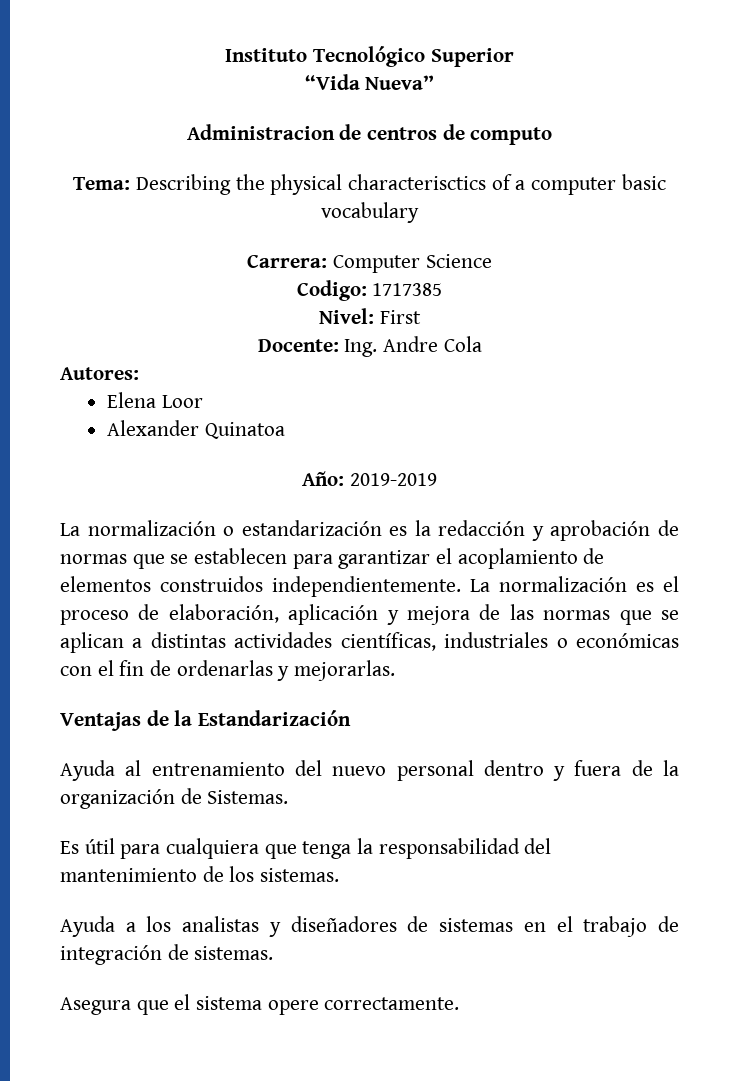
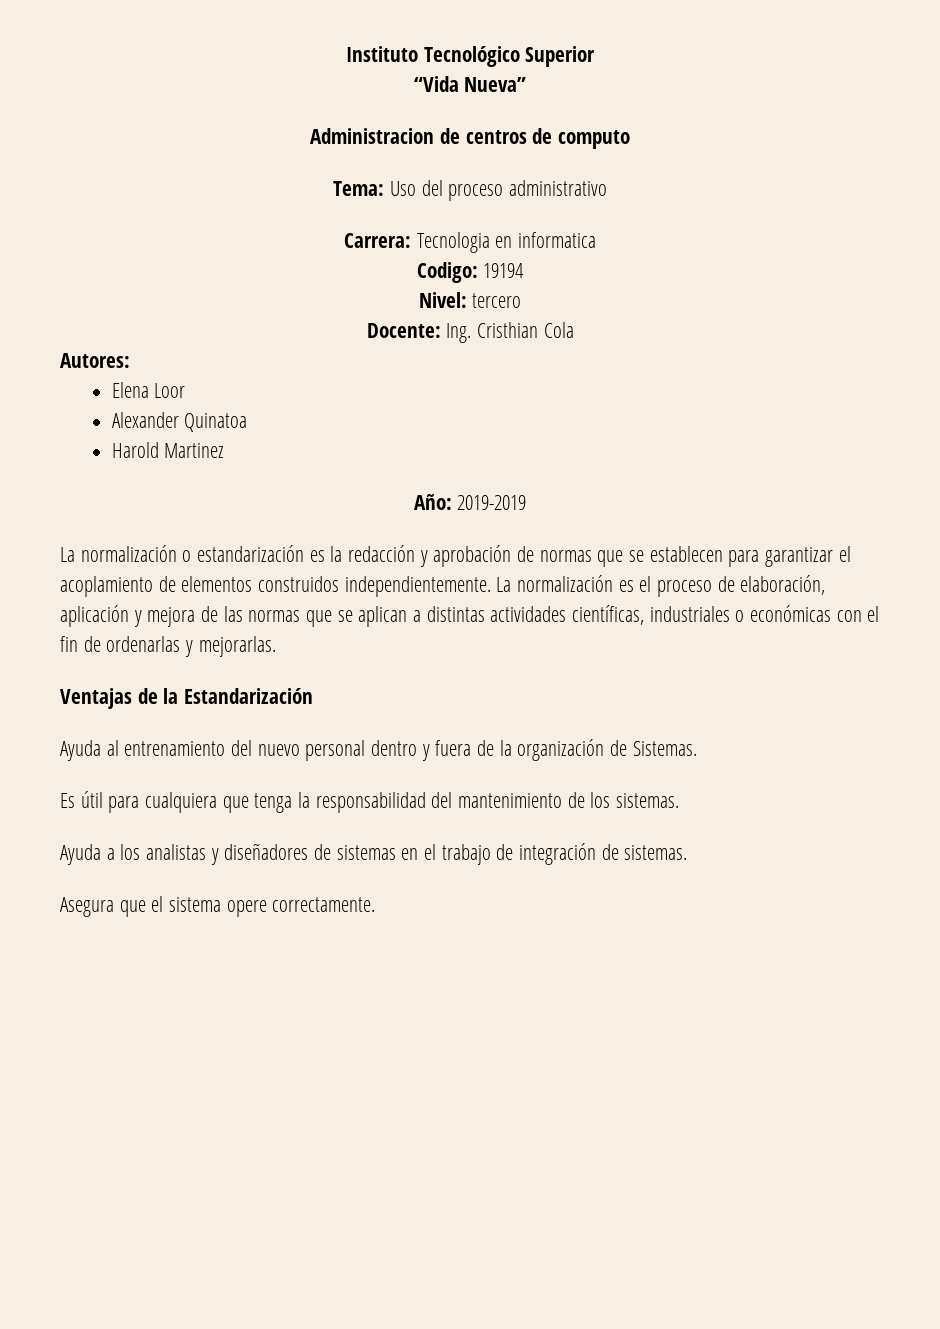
- Tema: Describing the physical characterisctics of a computer basic vocabulary
- Carrera: Computer Science
+ Tema: Uso del proceso administrativo
+ Carrera: Tecnologia en informatica
- Codigo: 1717385
+ Codigo: 19194
- Nivel: First
+ Nivel: tercero
- Docente: Ing. Andre Cola
+ Docente: Ing. Cristhian Cola
+ Harold Martinez

